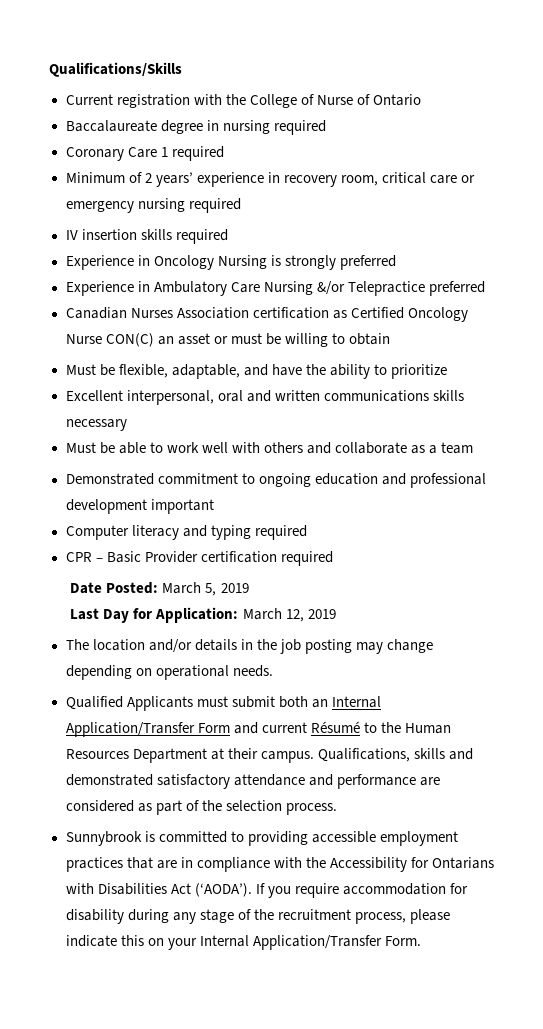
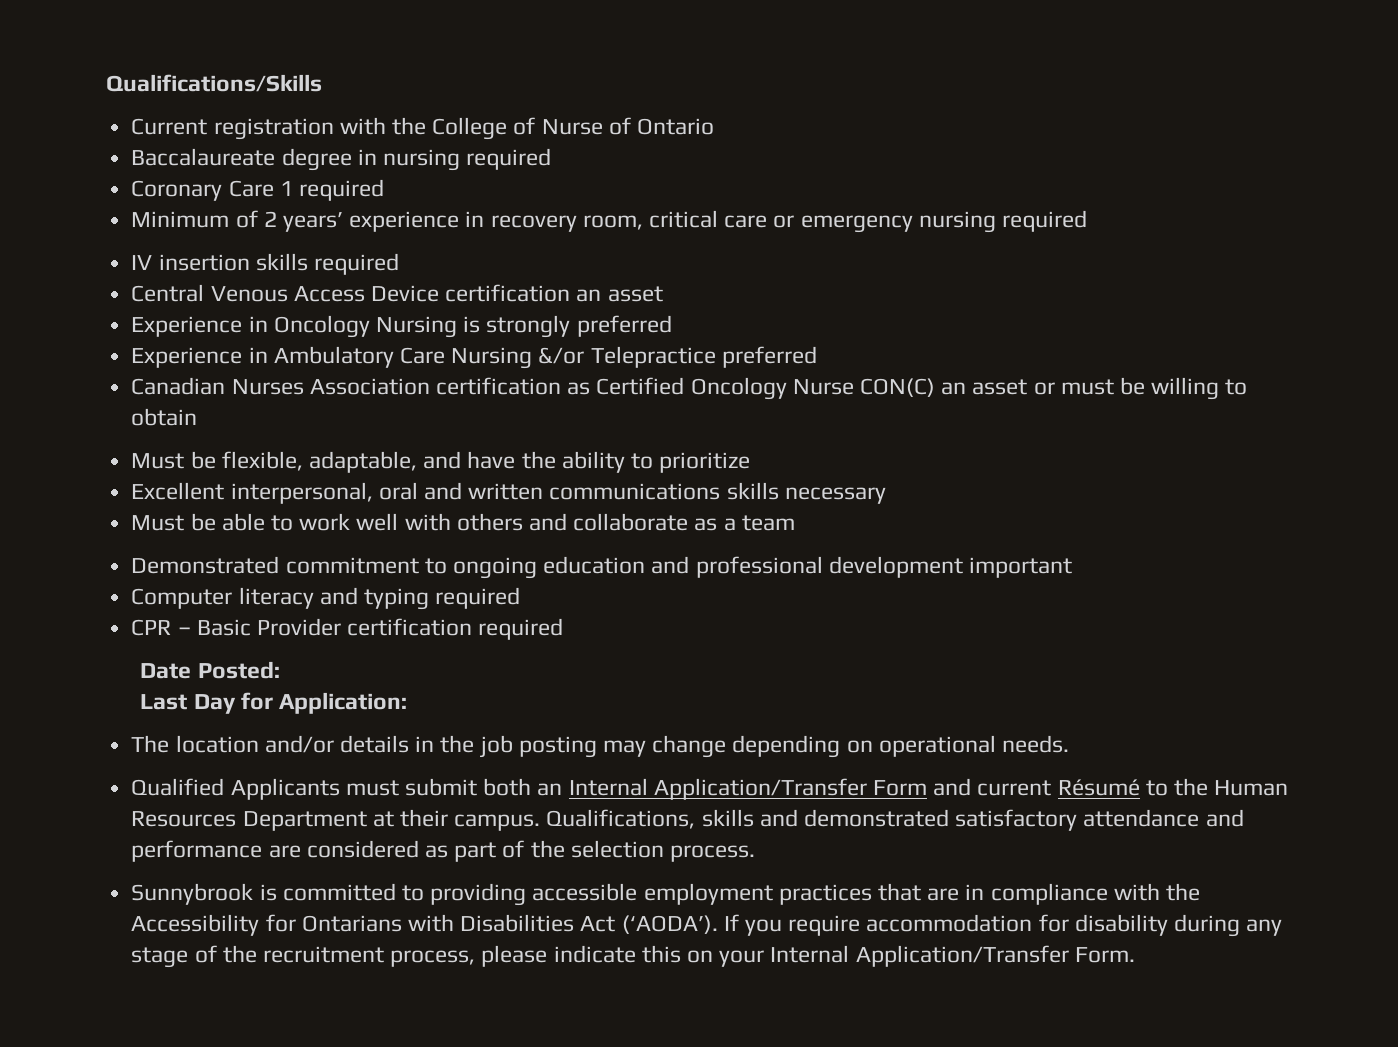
+ Central Venous Access Device certification an asset
- Date Posted: March 5, 2019
+ Date Posted:
- Last Day for Application: March 12, 2019
+ Last Day for Application:

